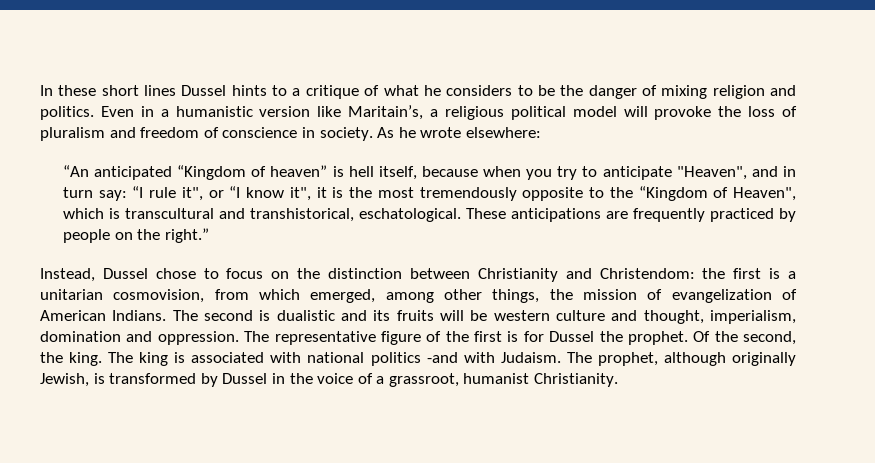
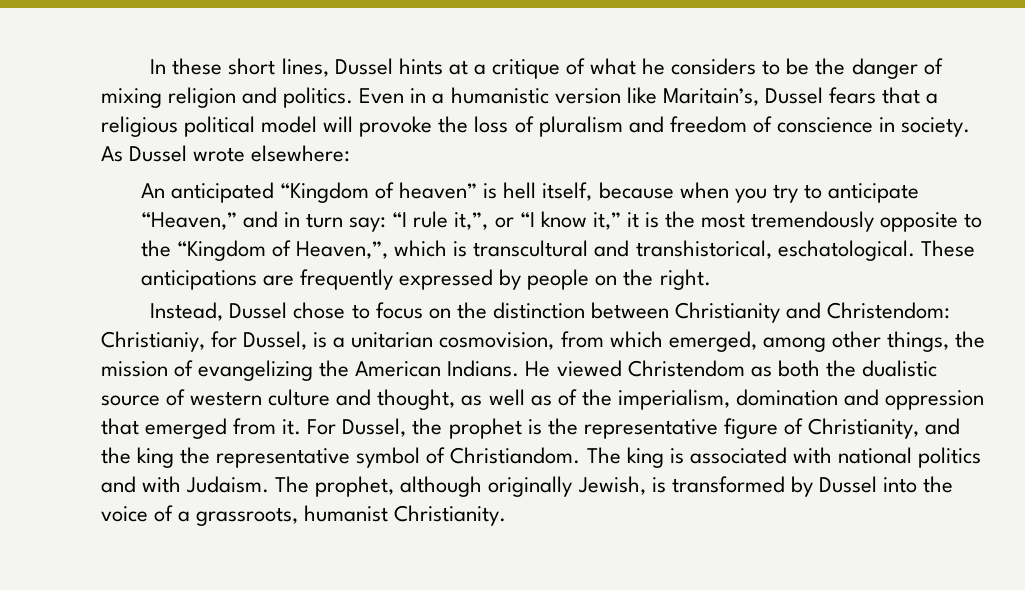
- In these short lines Dussel hints to a critique of what he considers to be the danger of mixing religion and politics.
+ In these short lines, Dussel hints at a critique of what he considers to be the danger of mixing religion and politics.
- Even in a humanistic version like Maritain’s, a religious political model will provoke the loss of pluralism and freedom of conscience in society.
+ Even in a humanistic version like Maritain’s, Dussel fears that a religious political model will provoke the loss of pluralism and freedom of conscience in society.
- As he wrote elsewhere:
+ As Dussel wrote elsewhere:
- “An anticipated “Kingdom of heaven” is hell itself, because when you try to anticipate "Heaven", and in turn say: “I rule it", or “I know it", it is the most tremendously opposite to the “Kingdom of Heaven", which is transcultural and transhistorical, eschatological.
+ An anticipated “Kingdom of heaven” is hell itself, because when you try to anticipate “Heaven,” and in turn say: “I rule it,”, or “I know it,” it is the most tremendously opposite to the “Kingdom of Heaven,”, which is transcultural and transhistorical, eschatological.
- These anticipations are frequently practiced by people on the right.”
+ These anticipations are frequently expressed by people on the right.
- Instead, Dussel chose to focus on the distinction between Christianity and Christendom: the first is a unitarian cosmovision, from which emerged, among other things, the mission of evangelization of American Indians. The second is dualistic and its fruits will be western culture and thought, imperialism, domination and oppression. The representative figure of the first is for Dussel the prophet. Of the second, the king.
+ Instead, Dussel chose to focus on the distinction between Christianity and Christendom: Christianiy, for Dussel, is a unitarian cosmovision, from which emerged, among other things, the mission of evangelizing the American Indians. He viewed Christendom as both the dualistic source of western culture and thought, as well as of the imperialism, domination and oppression that emerged from it. For Dussel, the prophet is the representative figure of Christianity, and the king the representative symbol of Christiandom.
- The king is associated with national politics -and with Judaism.
+ The king is associated with national politics and with Judaism.
- The prophet, although originally Jewish, is transformed by Dussel in the voice of a grassroot, humanist Christianity.
+ The prophet, although originally Jewish, is transformed by Dussel into the voice of a grassroots, humanist Christianity.

